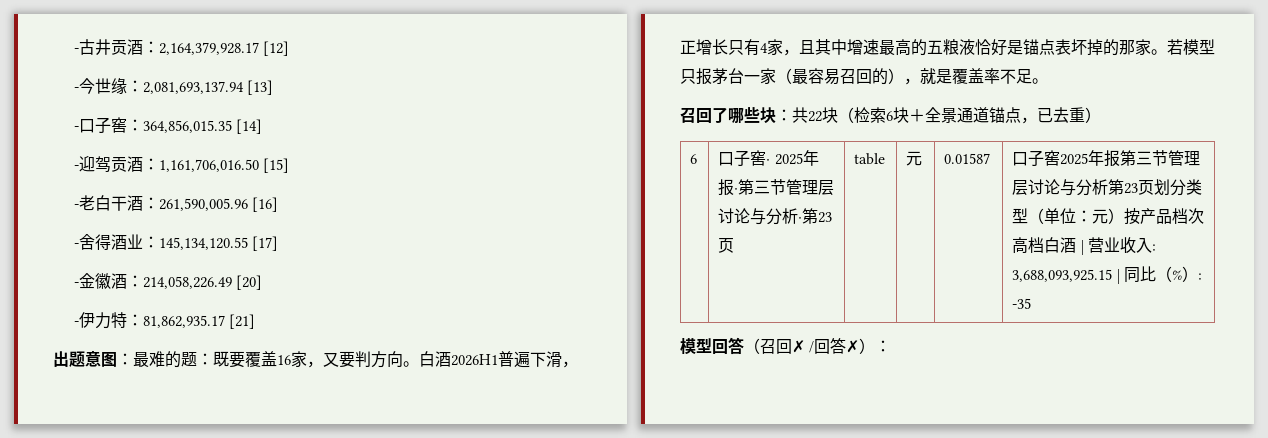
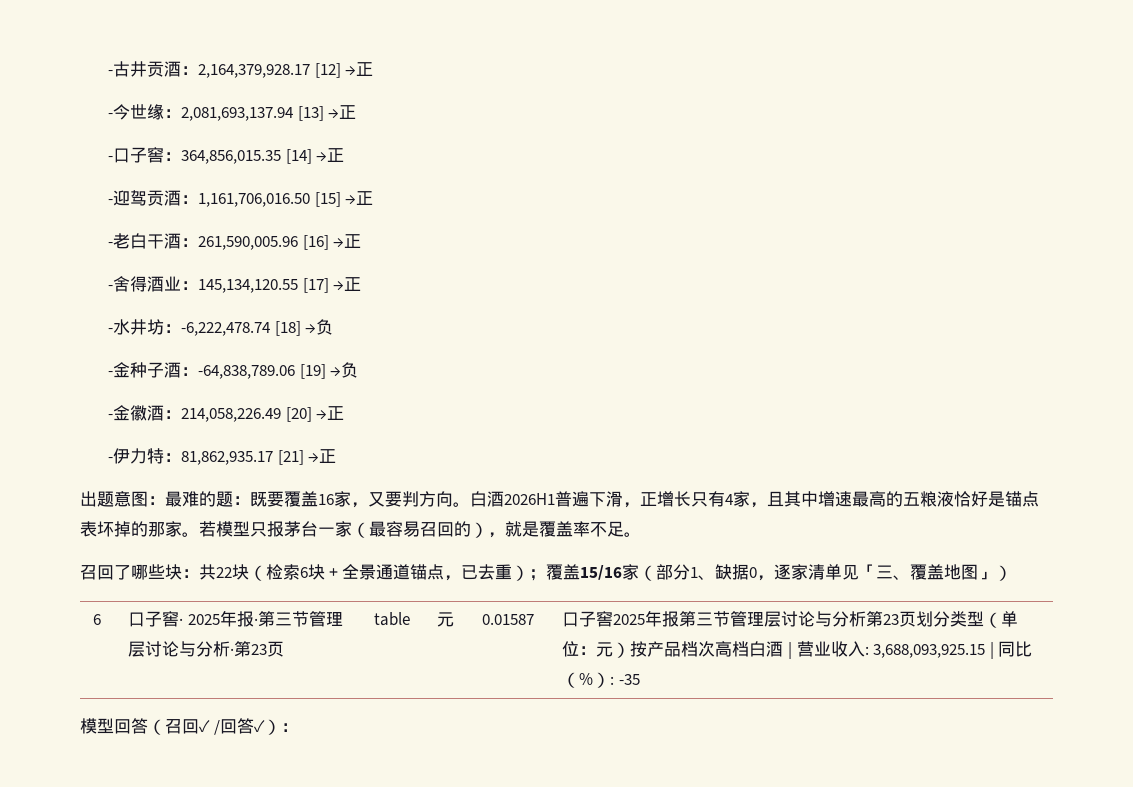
- -古井贡酒：2,164,379,928.17 [12]
+ -古井贡酒：2,164,379,928.17 [12] →正
- -今世缘：2,081,693,137.94 [13]
+ -今世缘：2,081,693,137.94 [13] →正
- -口子窖：364,856,015.35 [14]
+ -口子窖：364,856,015.35 [14] →正
- -迎驾贡酒：1,161,706,016.50 [15]
+ -迎驾贡酒：1,161,706,016.50 [15] →正
- -老白干酒：261,590,005.96 [16]
+ -老白干酒：261,590,005.96 [16] →正
- -舍得酒业：145,134,120.55 [17]
+ -舍得酒业：145,134,120.55 [17] →正
+ -水井坊：-6,222,478.74 [18] →负
+ -金种子酒：-64,838,789.06 [19] →负
- -金徽酒：214,058,226.49 [20]
+ -金徽酒：214,058,226.49 [20] →正
- -伊力特：81,862,935.17 [21]
+ -伊力特：81,862,935.17 [21] →正
- 召回了哪些块：共22块（检索6块＋全景通道锚点，已去重）
+ 召回了哪些块：共22块（检索6块＋全景通道锚点，已去重）；覆盖15/16家（部分1、缺据0，逐家清单见「三、覆盖地图」）
- 模型回答（召回✗ /回答✗）：
+ 模型回答（召回✓ /回答✓）：

